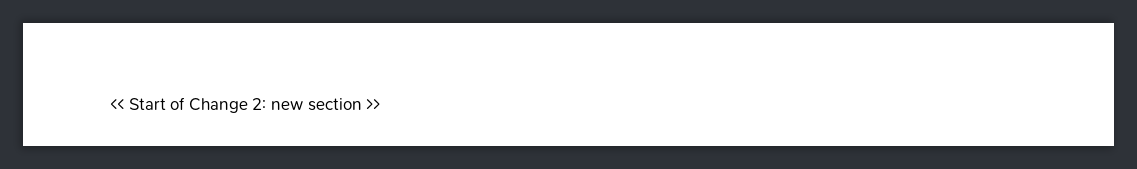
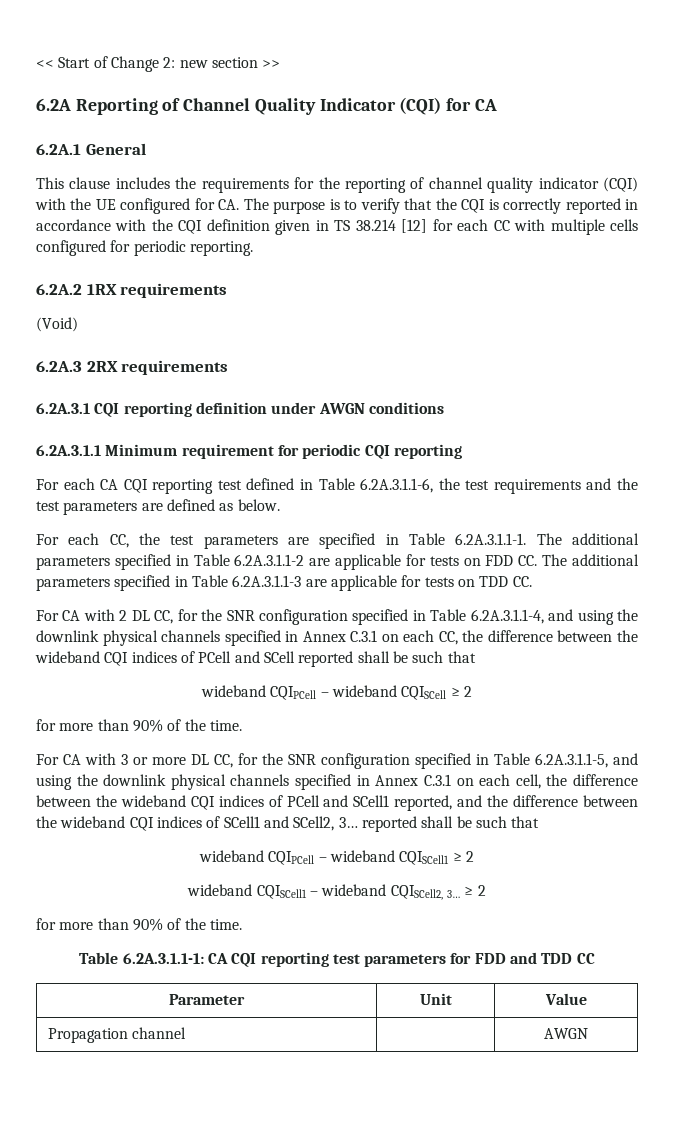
+ 6.2A Reporting of Channel Quality Indicator (CQI) for CA
+ 6.2A.1 General
+ This clause includes the requirements for the reporting of channel quality indicator (CQI) with the UE configured for CA. The purpose is to verify that the CQI is correctly reported in accordance with the CQI definition given in TS 38.214 [12] for each CC with multiple cells configured for periodic reporting.
+ 6.2A.2 1RX requirements
+ (Void)
+ 6.2A.3 2RX requirements
+ 6.2A.3.1 CQI reporting definition under AWGN conditions
+ 6.2A.3.1.1 Minimum requirement for periodic CQI reporting
+ For each CA CQI reporting test defined in Table 6.2A.3.1.1-6, the test requirements and the test parameters are defined as below.
+ For each CC, the test parameters are specified in Table 6.2A.3.1.1-1. The additional parameters specified in Table 6.2A.3.1.1-2 are applicable for tests on FDD CC. The additional parameters specified in Table 6.2A.3.1.1-3 are applicable for tests on TDD CC.
+ For CA with 2 DL CC, for the SNR configuration specified in Table 6.2A.3.1.1-4, and using the downlink physical channels specified in Annex C.3.1 on each CC, the difference between the wideband CQI indices of PCell and SCell reported shall be such that
+ wideband CQIPCell – wideband CQISCell ≥ 2
+ for more than 90% of the time.
+ For CA with 3 or more DL CC, for the SNR configuration specified in Table 6.2A.3.1.1-5, and using the downlink physical channels specified in Annex C.3.1 on each cell, the difference between the wideband CQI indices of PCell and SCell1 reported, and the difference between the wideband CQI indices of SCell1 and SCell2, 3… reported shall be such that
+ wideband CQIPCell – wideband CQISCell1 ≥ 2
+ wideband CQISCell1 – wideband CQISCell2, 3… ≥ 2
+ for more than 90% of the time.
+ Table 6.2A.3.1.1-1: CA CQI reporting test parameters for FDD and TDD CC
+ Parameter | Unit | Value
+ Propagation channel | | AWGN

